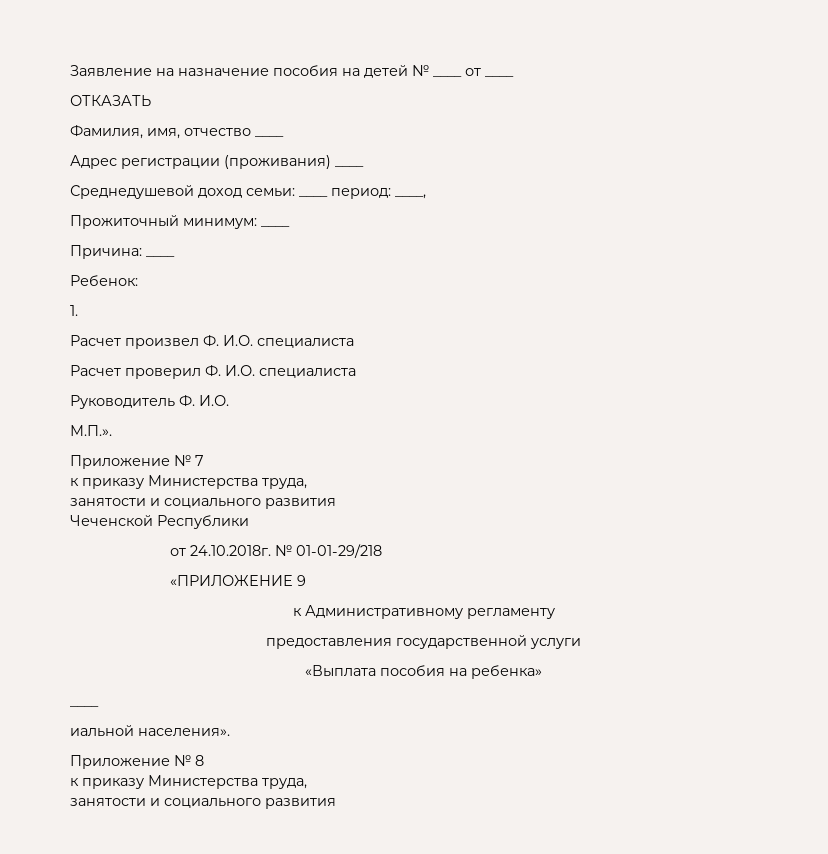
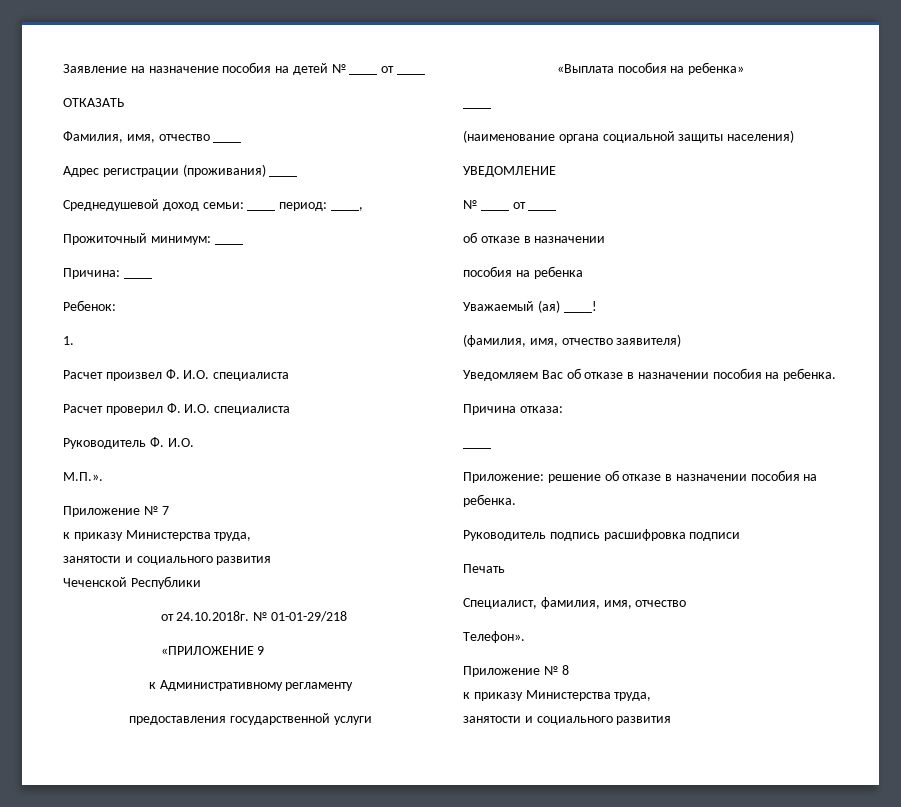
- иальной населения».
+ (наименование органа социальной защиты населения)
+ УВЕДОМЛЕНИЕ
+ № ____ от ____
+ об отказе в назначении
+ пособия на ребенка
+ Уважаемый (ая) ____!
+ (фамилия, имя, отчество заявителя)
+ Уведомляем Вас об отказе в назначении пособия на ребенка.
+ Причина отказа:
+ ____
+ Приложение: решение об отказе в назначении пособия на ребенка.
+ Руководитель подпись расшифровка подписи
+ Печать
+ Специалист, фамилия, имя, отчество
+ Телефон».

